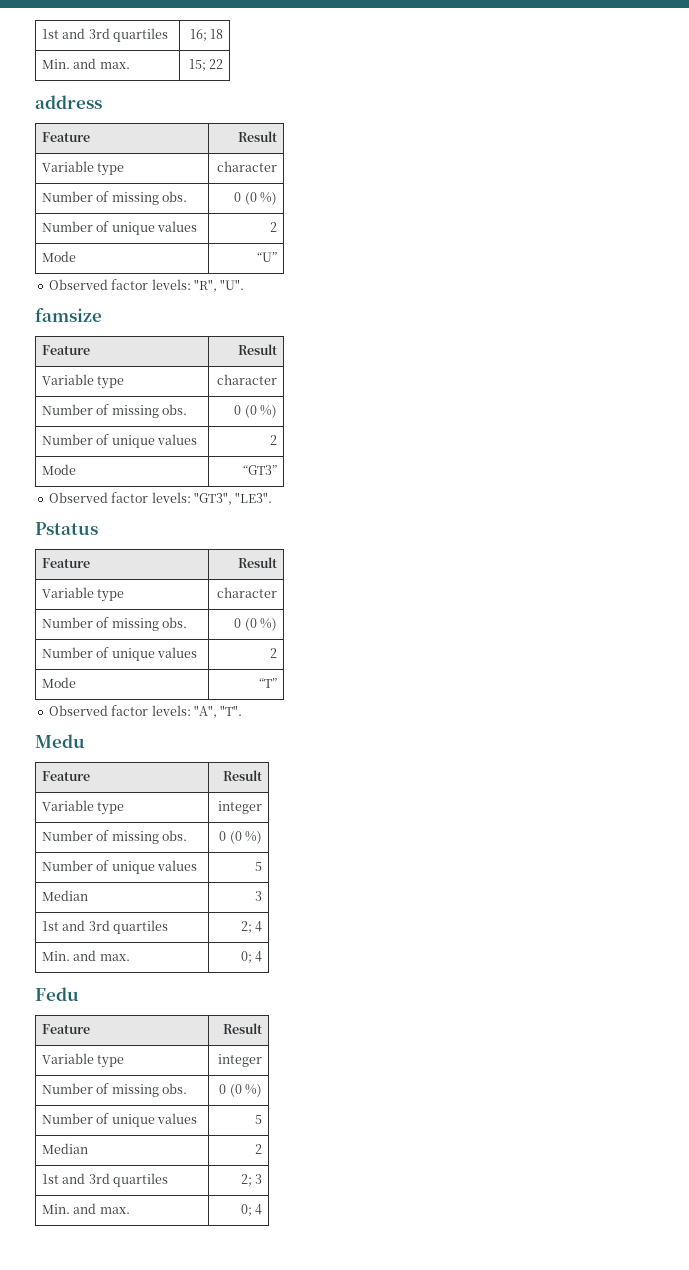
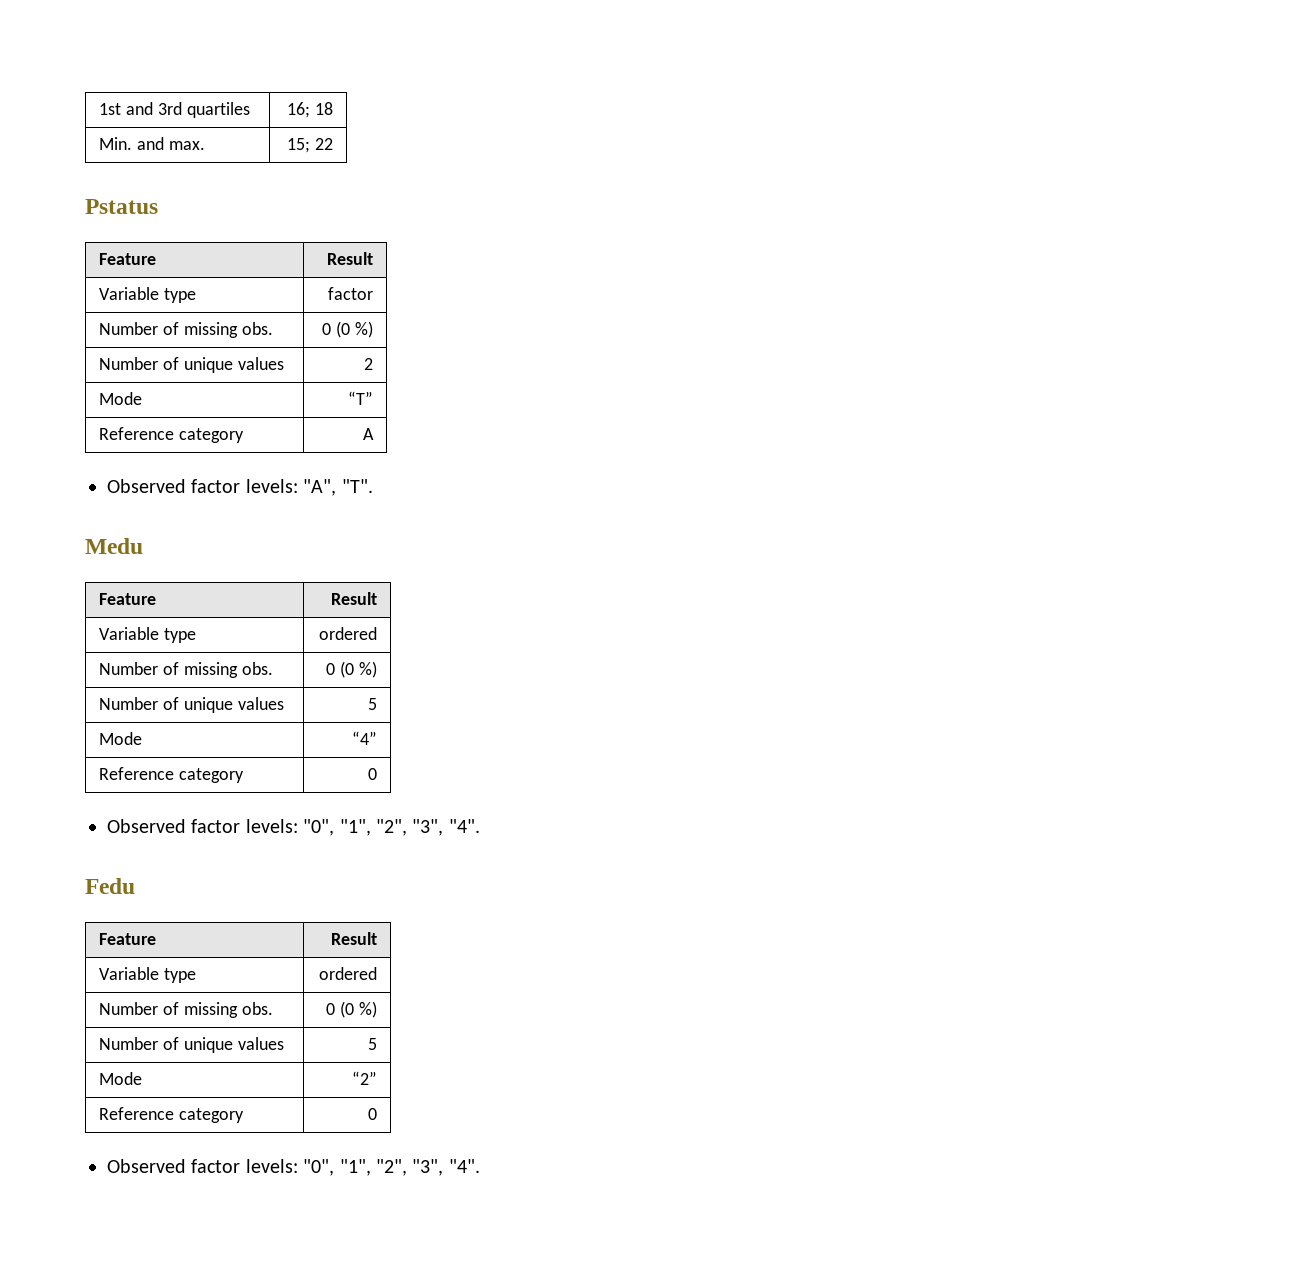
- address
- Feature | Result
- Variable type | character
- Number of missing obs. | 0 (0 %)
- Number of unique values | 2
- Mode | “U”
- Observed factor levels: "R", "U".
- famsize
- Feature | Result
- Variable type | character
- Number of missing obs. | 0 (0 %)
- Number of unique values | 2
- Mode | “GT3”
- Observed factor levels: "GT3", "LE3".
  Pstatus
  Feature | Result
- Variable type | character
+ Variable type | factor
+ Reference category | A
  Medu
  Feature | Result
- Variable type | integer
+ Variable type | ordered
- Median | 3
- 1st and 3rd quartiles | 2; 4
- Min. and max. | 0; 4
+ Mode | “4”
+ Reference category | 0
+ Observed factor levels: "0", "1", "2", "3", "4".
  Fedu
  Feature | Result
- Variable type | integer
+ Variable type | ordered
- Median | 2
- 1st and 3rd quartiles | 2; 3
- Min. and max. | 0; 4
+ Mode | “2”
+ Reference category | 0
+ Observed factor levels: "0", "1", "2", "3", "4".

